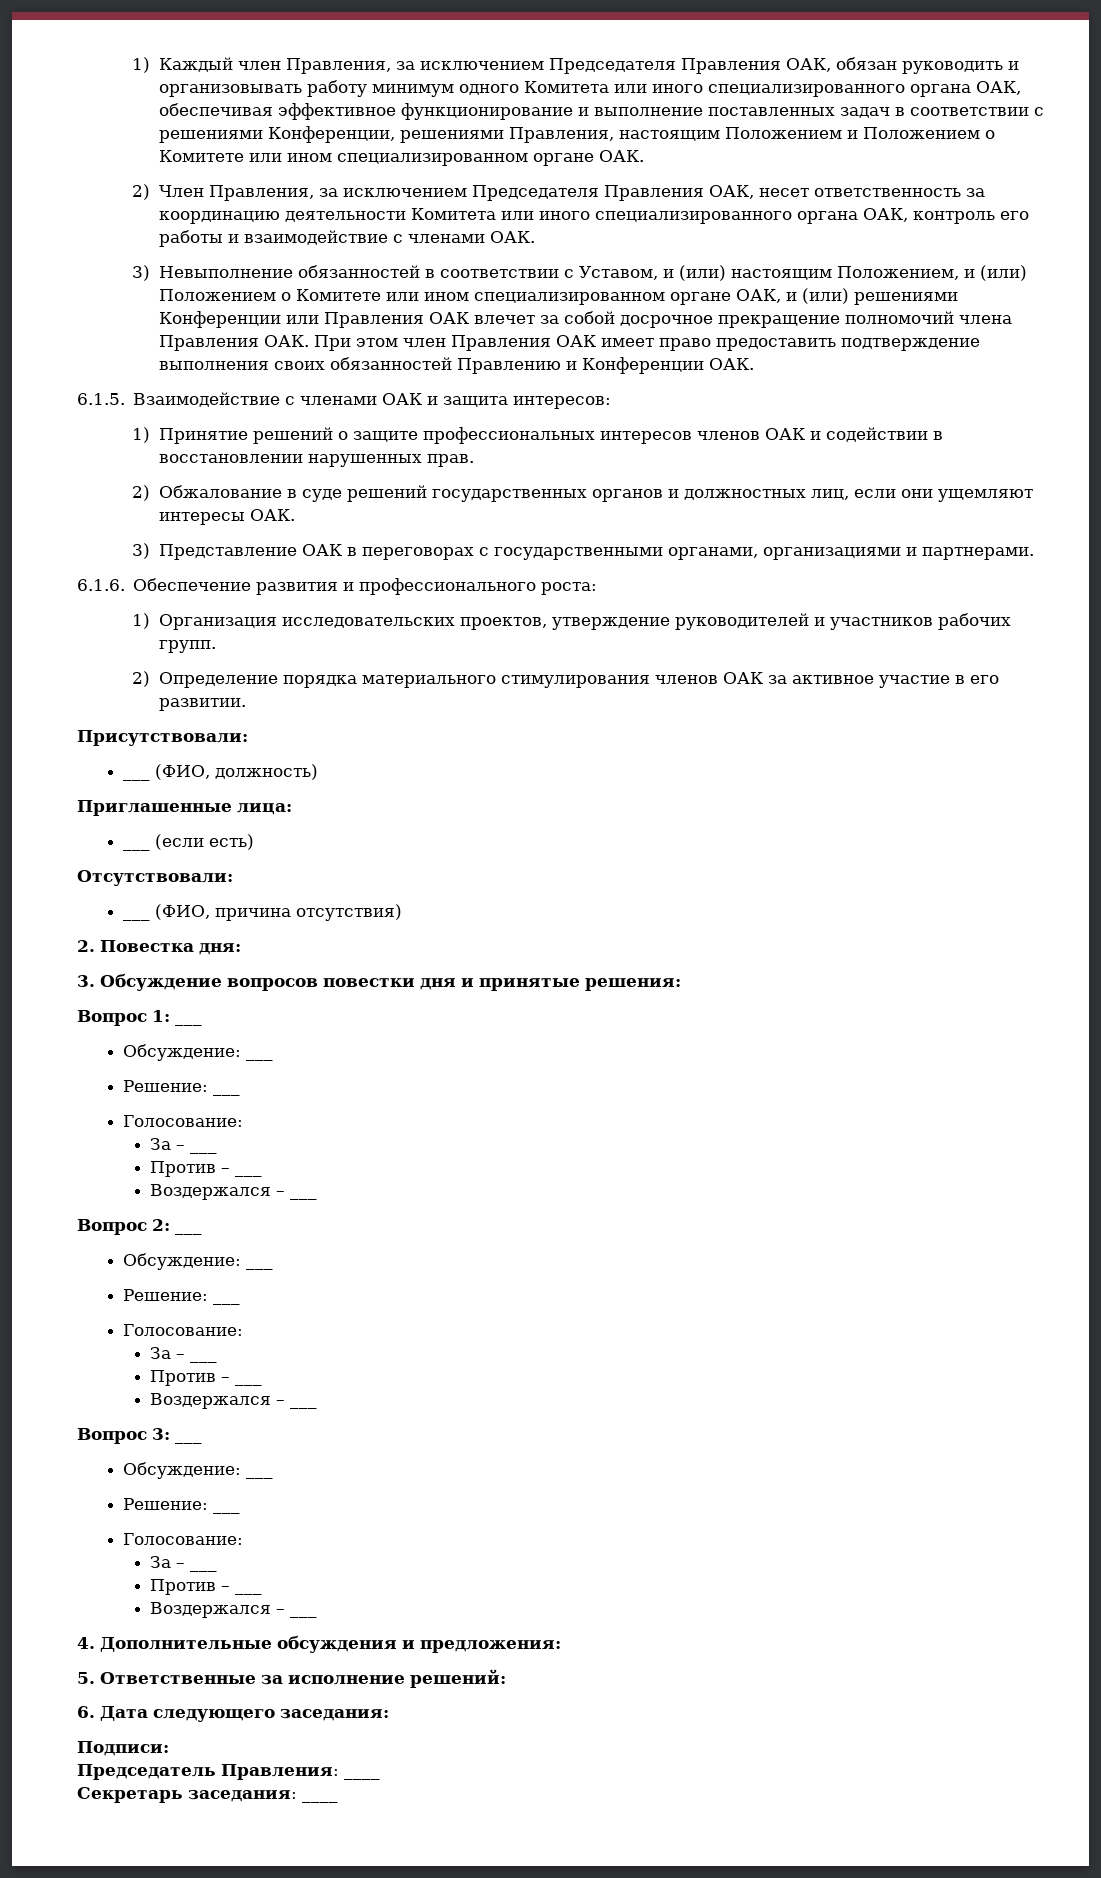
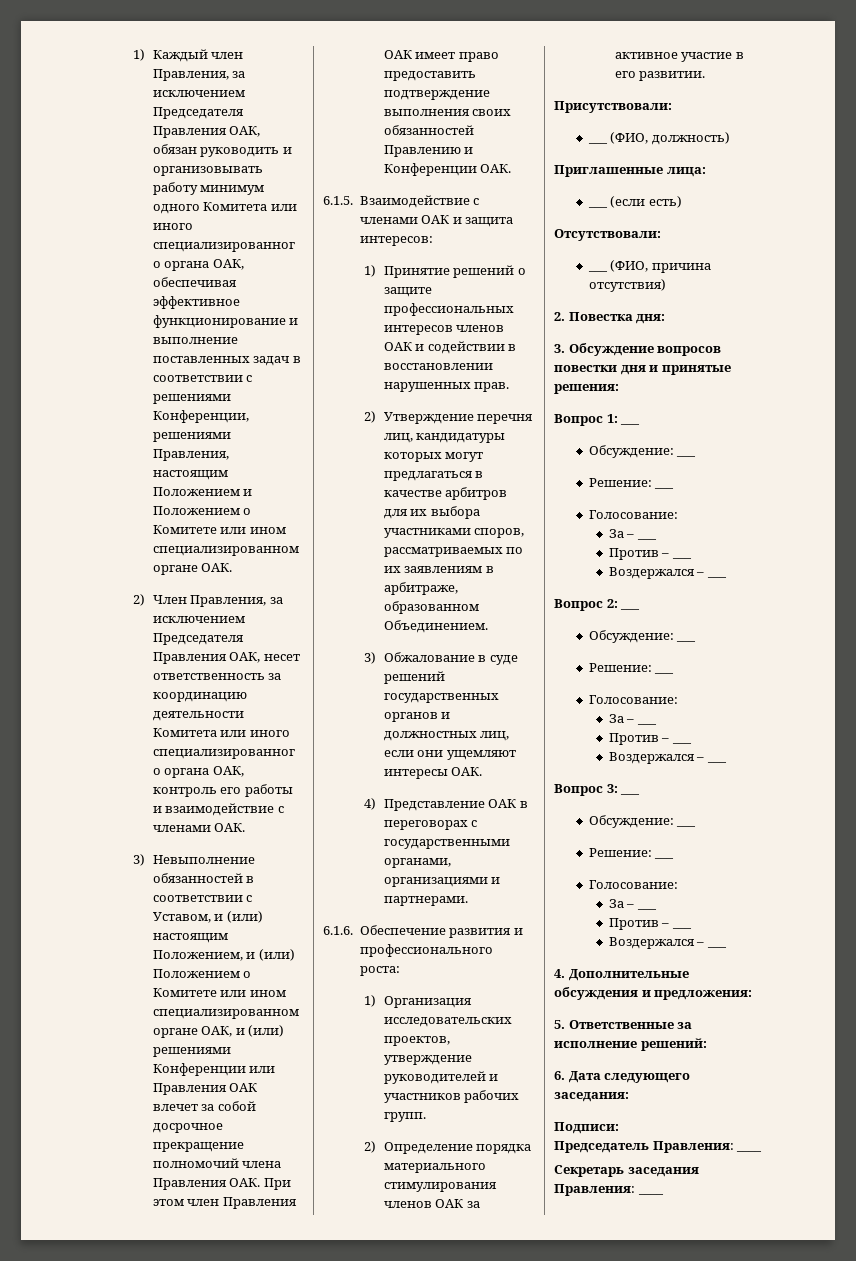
- 2) Обжалование в суде решений государственных органов и должностных лиц, если они ущемляют интересы ОАК.
+ 2) Утверждение перечня лиц, кандидатуры которых могут предлагаться в качестве арбитров для их выбора участниками споров, рассматриваемых по их заявлениям в арбитраже, образованном Объединением.
+ 3) Обжалование в суде решений государственных органов и должностных лиц, если они ущемляют интересы ОАК.
- 3) Представление ОАК в переговорах с государственными органами, организациями и партнерами.
+ 4) Представление ОАК в переговорах с государственными органами, организациями и партнерами.
- Секретарь заседания: ____
+ Секретарь заседания Правления: ____

